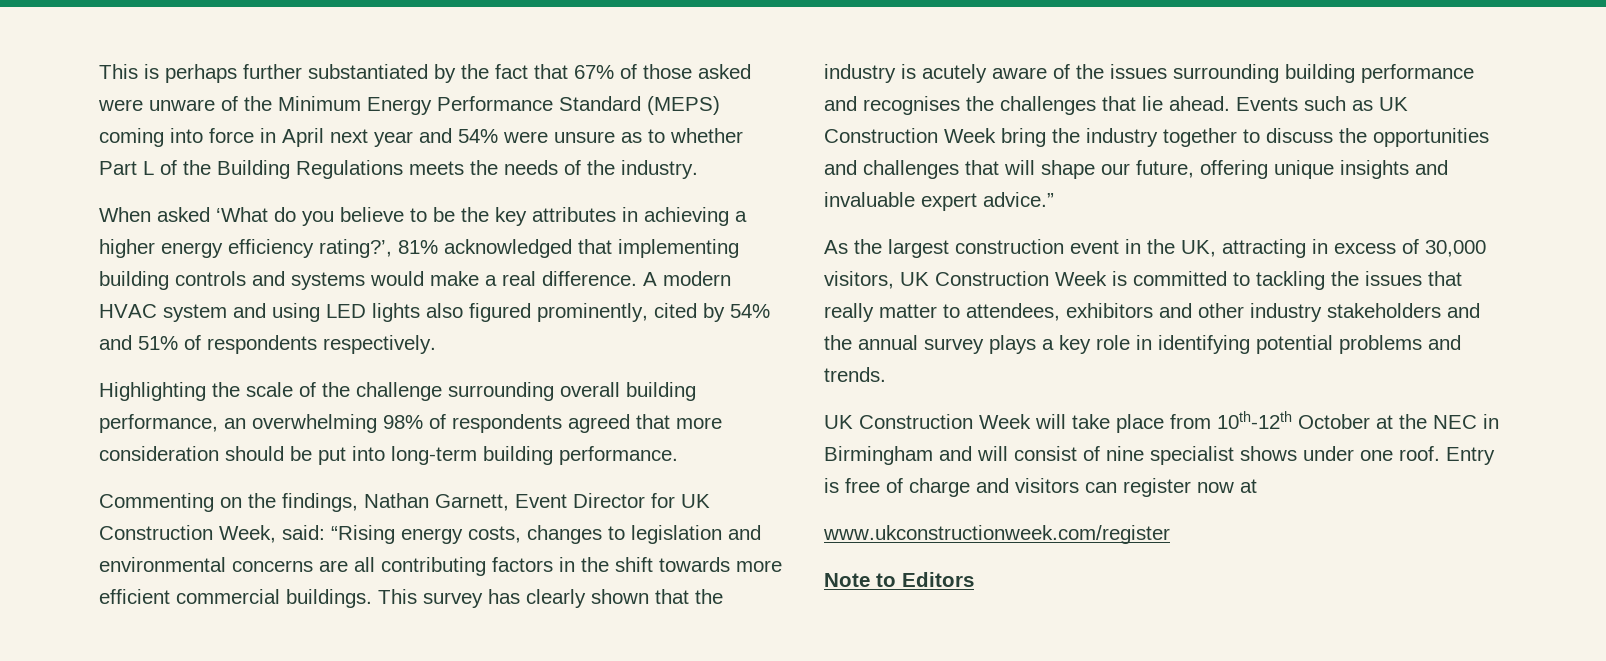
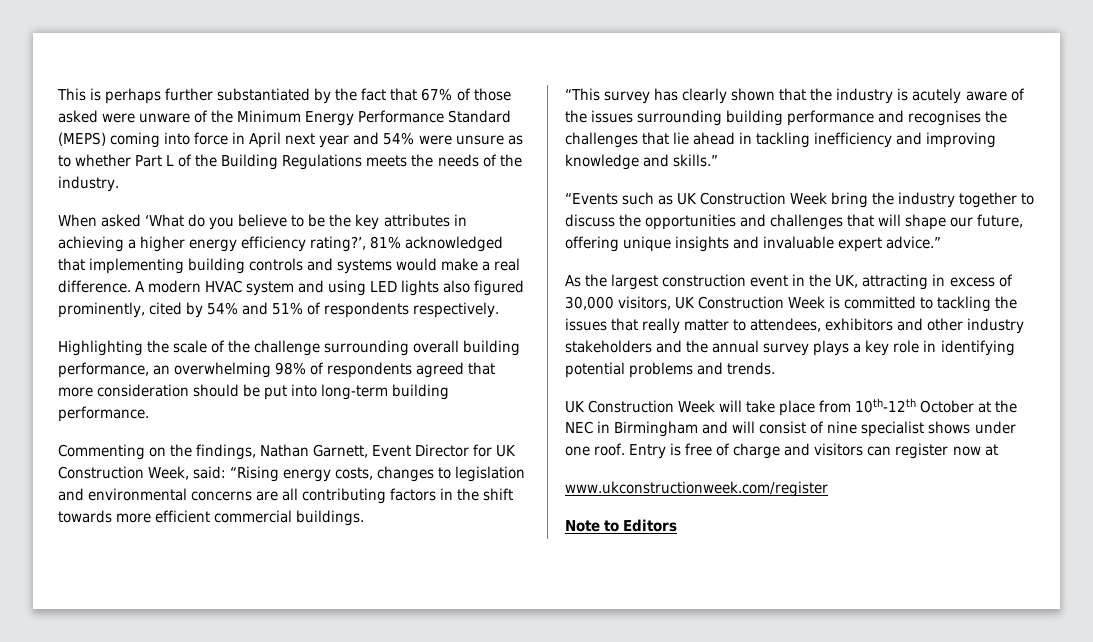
- “Rising energy costs, changes to legislation and environmental concerns are all contributing factors in the shift towards more efficient commercial buildings. This survey has clearly shown that the industry is acutely aware of the issues surrounding building performance and recognises the challenges that lie ahead. Events such as UK Construction Week bring the industry together to discuss the opportunities and challenges that will shape our future, offering unique insights and invaluable expert advice.”
+ “Rising energy costs, changes to legislation and environmental concerns are all contributing factors in the shift towards more efficient commercial buildings.
+ “This survey has clearly shown that the industry is acutely aware of the issues surrounding building performance and recognises the challenges that lie ahead in tackling inefficiency and improving knowledge and skills.”
+ “Events such as UK Construction Week bring the industry together to discuss the opportunities and challenges that will shape our future, offering unique insights and invaluable expert advice.”

